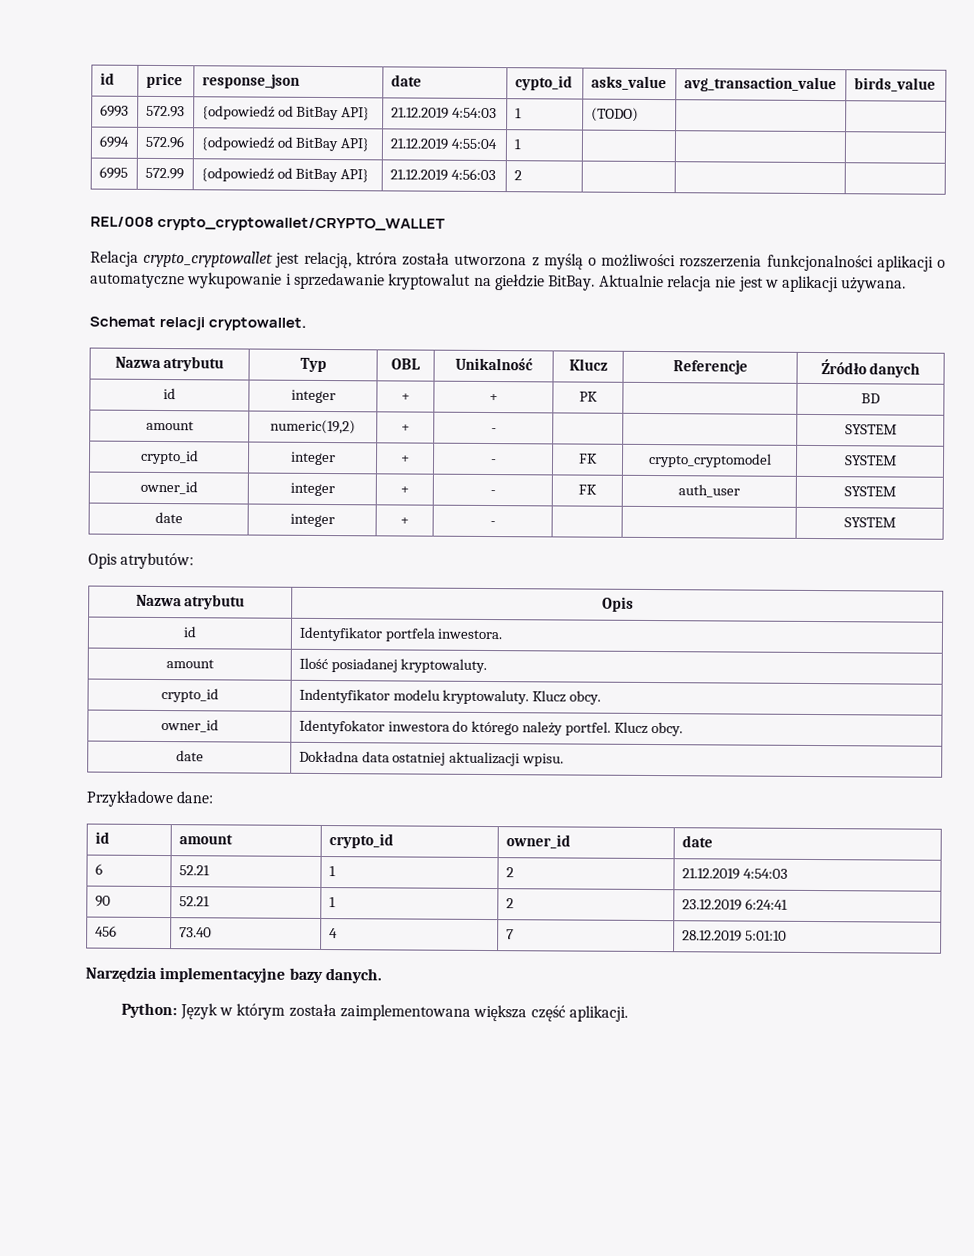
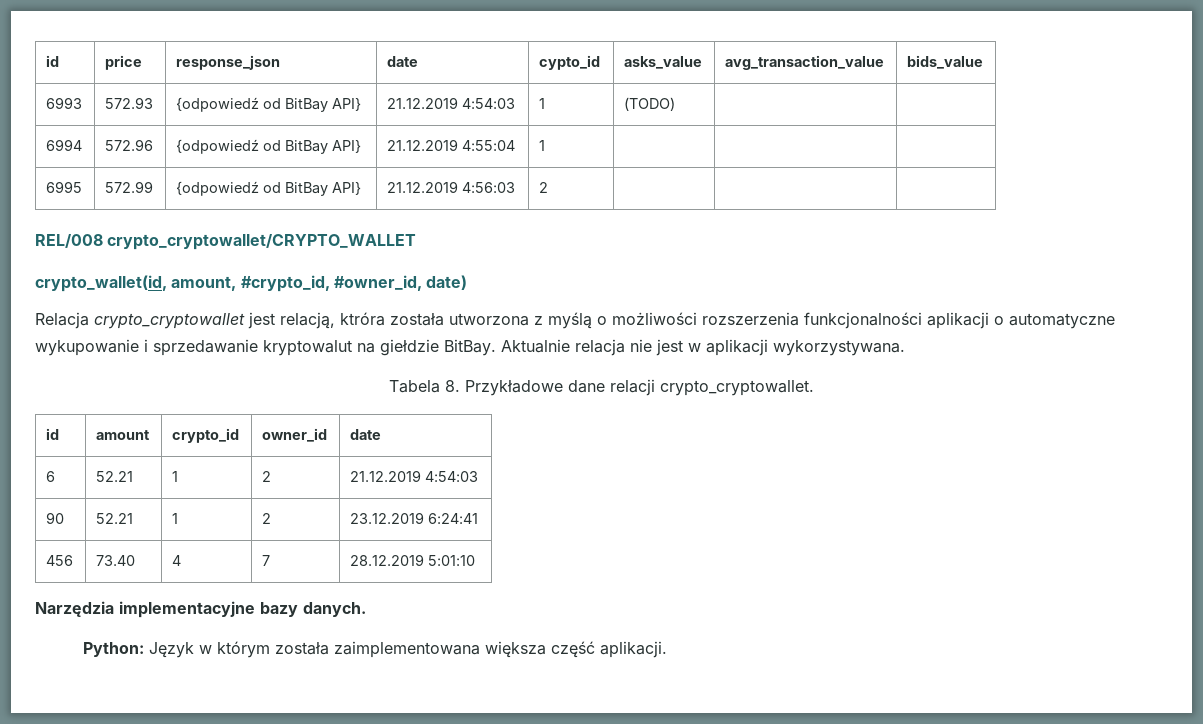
- id | price | response_json | date | cypto_id | asks_value | avg_transaction_value | birds_value
+ id | price | response_json | date | cypto_id | asks_value | avg_transaction_value | bids_value
+ crypto_wallet(id, amount, #crypto_id, #owner_id, date)
- Aktualnie relacja nie jest w aplikacji używana.
- Schemat relacji cryptowallet.
- Nazwa atrybutu | Typ | OBL | Unikalność | Klucz | Referencje | Źródło danych
- id | integer | + | + | PK | | BD
- amount | numeric(19,2) | + | - | | | SYSTEM
- crypto_id | integer | + | - | FK | crypto_cryptomodel | SYSTEM
- owner_id | integer | + | - | FK | auth_user | SYSTEM
- date | integer | + | - | | | SYSTEM
- Opis atrybutów:
- Nazwa atrybutu | Opis
- id | Identyfikator portfela inwestora.
- amount | Ilość posiadanej kryptowaluty.
- crypto_id | Indentyfikator modelu kryptowaluty. Klucz obcy.
- owner_id | Identyfokator inwestora do którego należy portfel. Klucz obcy.
- date | Dokładna data ostatniej aktualizacji wpisu.
- Przykładowe dane:
+ Aktualnie relacja nie jest w aplikacji wykorzystywana.
+ Tabela 8. Przykładowe dane relacji crypto_cryptowallet.

